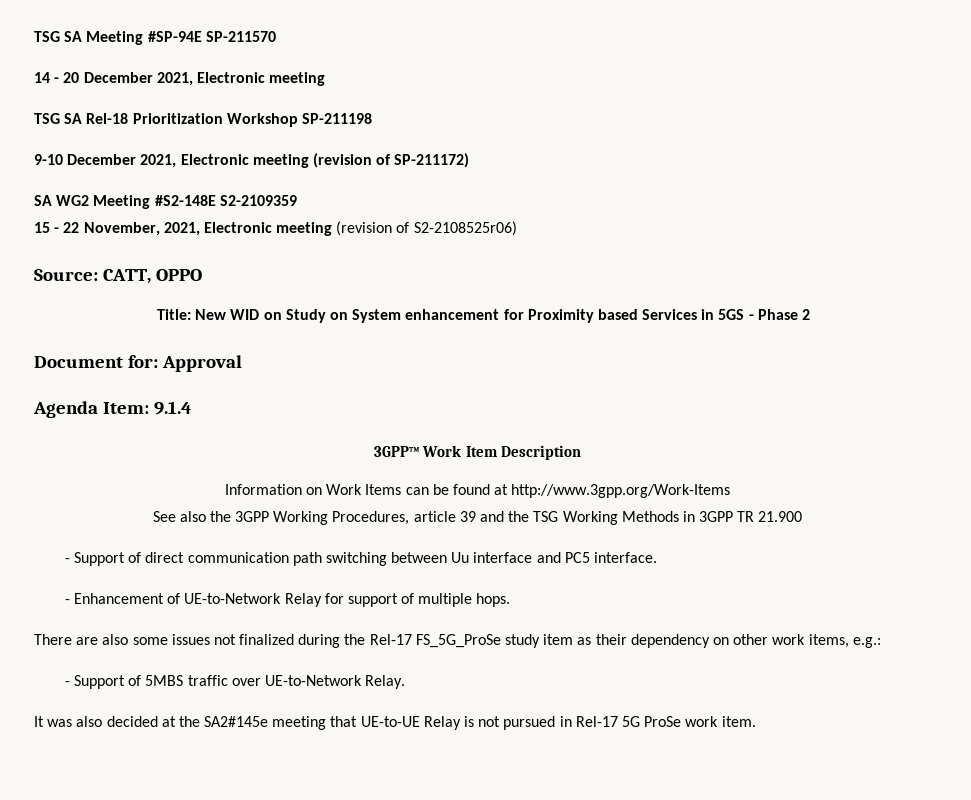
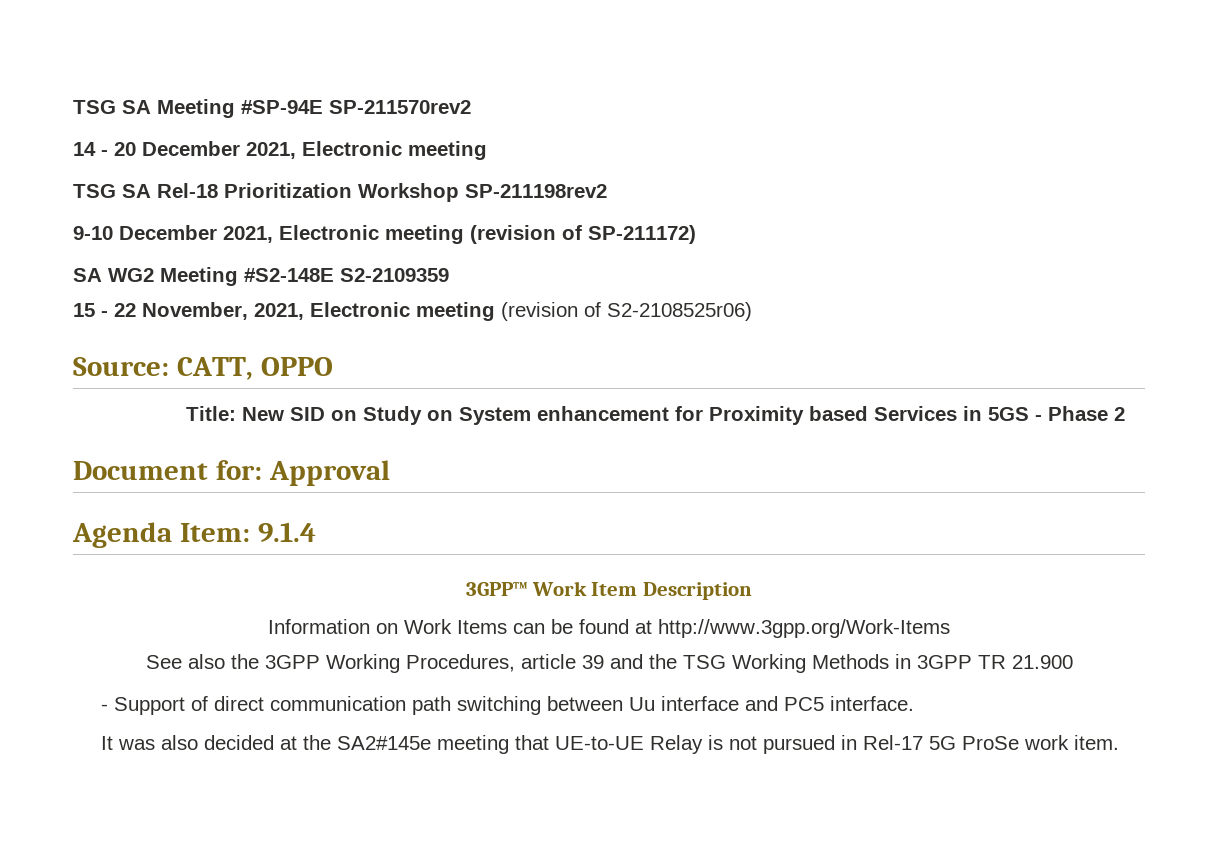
- TSG SA Meeting #SP-94E SP-211570
+ TSG SA Meeting #SP-94E SP-211570rev2
- TSG SA Rel-18 Prioritization Workshop SP-211198
+ TSG SA Rel-18 Prioritization Workshop SP-211198rev2
- Title: New WID on Study on System enhancement for Proximity based Services in 5GS - Phase 2
+ Title: New SID on Study on System enhancement for Proximity based Services in 5GS - Phase 2
- - Enhancement of UE-to-Network Relay for support of multiple hops.
- There are also some issues not finalized during the Rel-17 FS_5G_ProSe study item as their dependency on other work items, e.g.:
- - Support of 5MBS traffic over UE-to-Network Relay.

